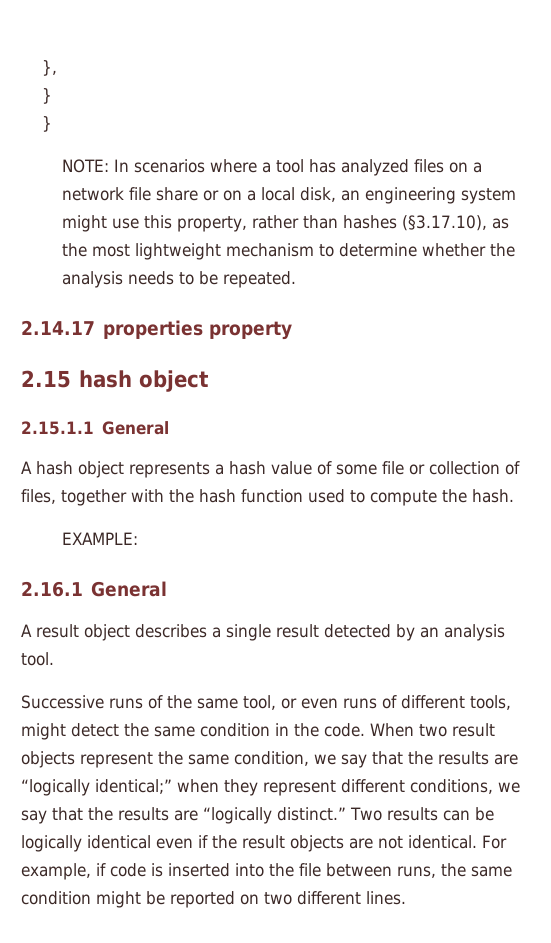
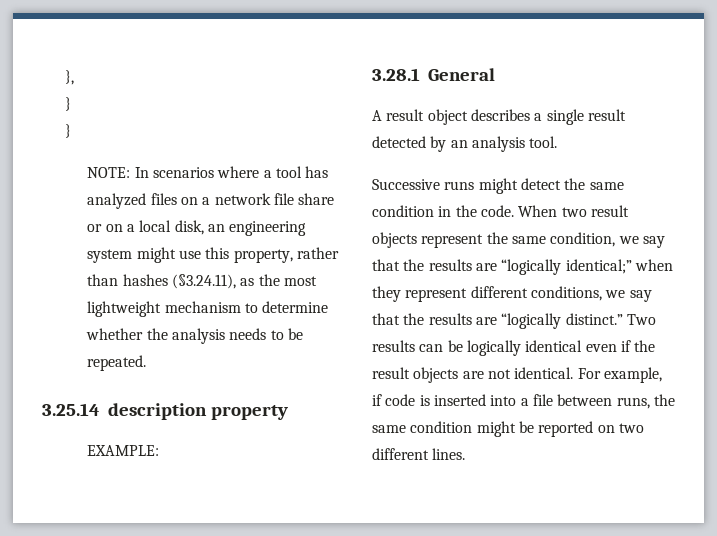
- NOTE: In scenarios where a tool has analyzed files on a network file share or on a local disk, an engineering system might use this property, rather than hashes (§3.17.10), as the most lightweight mechanism to determine whether the analysis needs to be repeated.
+ NOTE: In scenarios where a tool has analyzed files on a network file share or on a local disk, an engineering system might use this property, rather than hashes (§3.24.11), as the most lightweight mechanism to determine whether the analysis needs to be repeated.
- 2.14.17 properties property
+ 3.25.14 description property
- 2.15 hash object
- 2.15.1.1 General
- A hash object represents a hash value of some file or collection of files, together with the hash function used to compute the hash.
- 2.16.1 General
+ 3.28.1 General
- Successive runs of the same tool, or even runs of different tools, might detect the same condition in the code.
+ Successive runs might detect the same condition in the code.
- For example, if code is inserted into the file between runs, the same condition might be reported on two different lines.
+ For example, if code is inserted into a file between runs, the same condition might be reported on two different lines.

